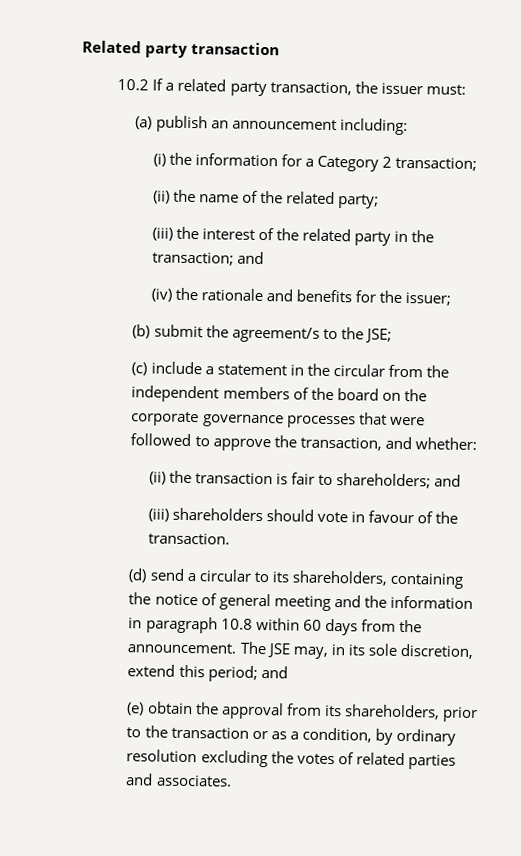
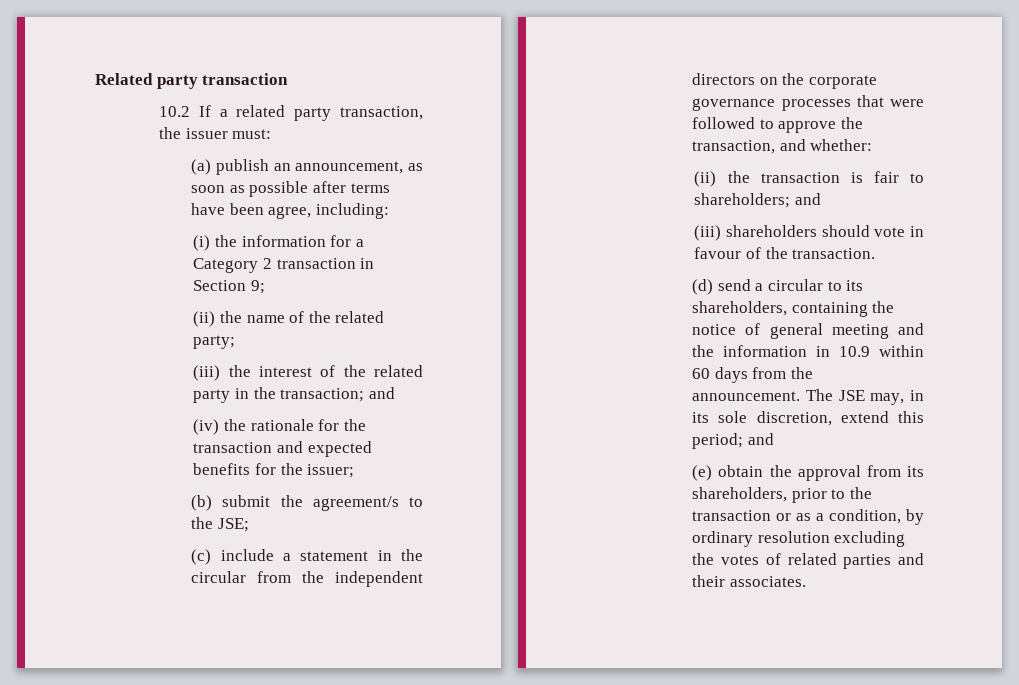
- (a) publish an announcement including:
+ (a) publish an announcement, as soon as possible after terms have been agree, including:
- (i) the information for a Category 2 transaction;
+ (i) the information for a Category 2 transaction in Section 9;
- (iv) the rationale and benefits for the issuer;
+ (iv) the rationale for the transaction and expected benefits for the issuer;
- (c) include a statement in the circular from the independent members of the board on the corporate governance processes that were followed to approve the transaction, and whether:
+ (c) include a statement in the circular from the independent directors on the corporate governance processes that were followed to approve the transaction, and whether:
- (d) send a circular to its shareholders, containing the notice of general meeting and the information in paragraph 10.8 within 60 days from the announcement.
+ (d) send a circular to its shareholders, containing the notice of general meeting and the information in 10.9 within 60 days from the announcement.
- (e) obtain the approval from its shareholders, prior to the transaction or as a condition, by ordinary resolution excluding the votes of related parties and associates.
+ (e) obtain the approval from its shareholders, prior to the transaction or as a condition, by ordinary resolution excluding the votes of related parties and their associates.

